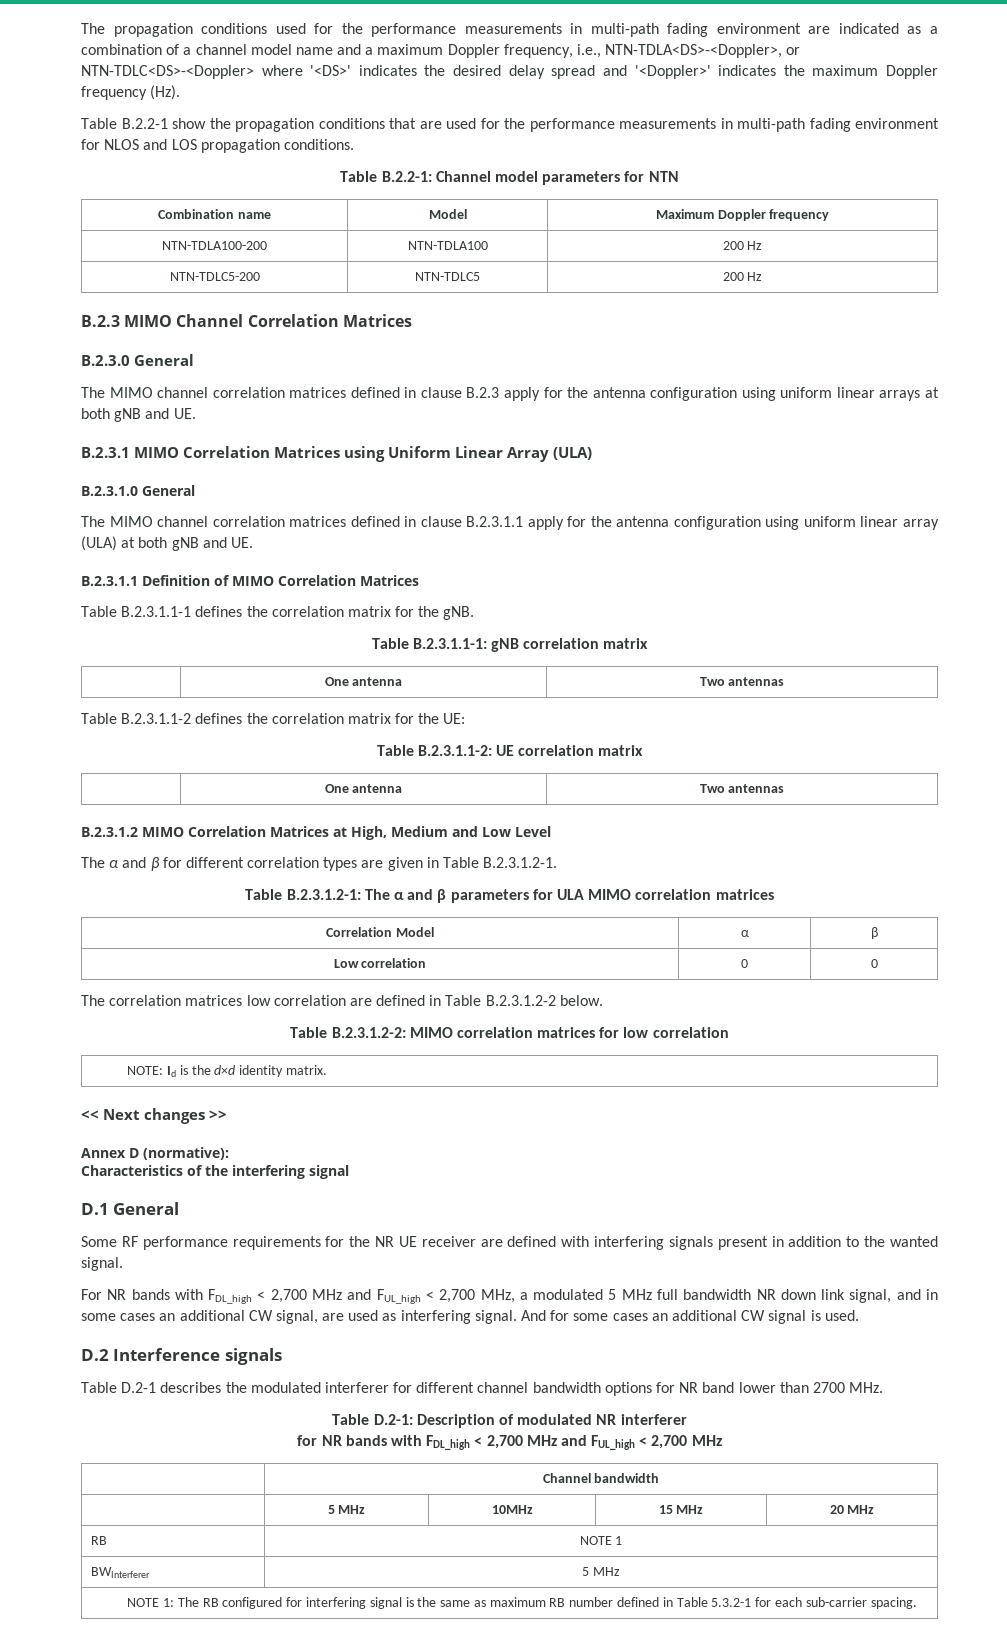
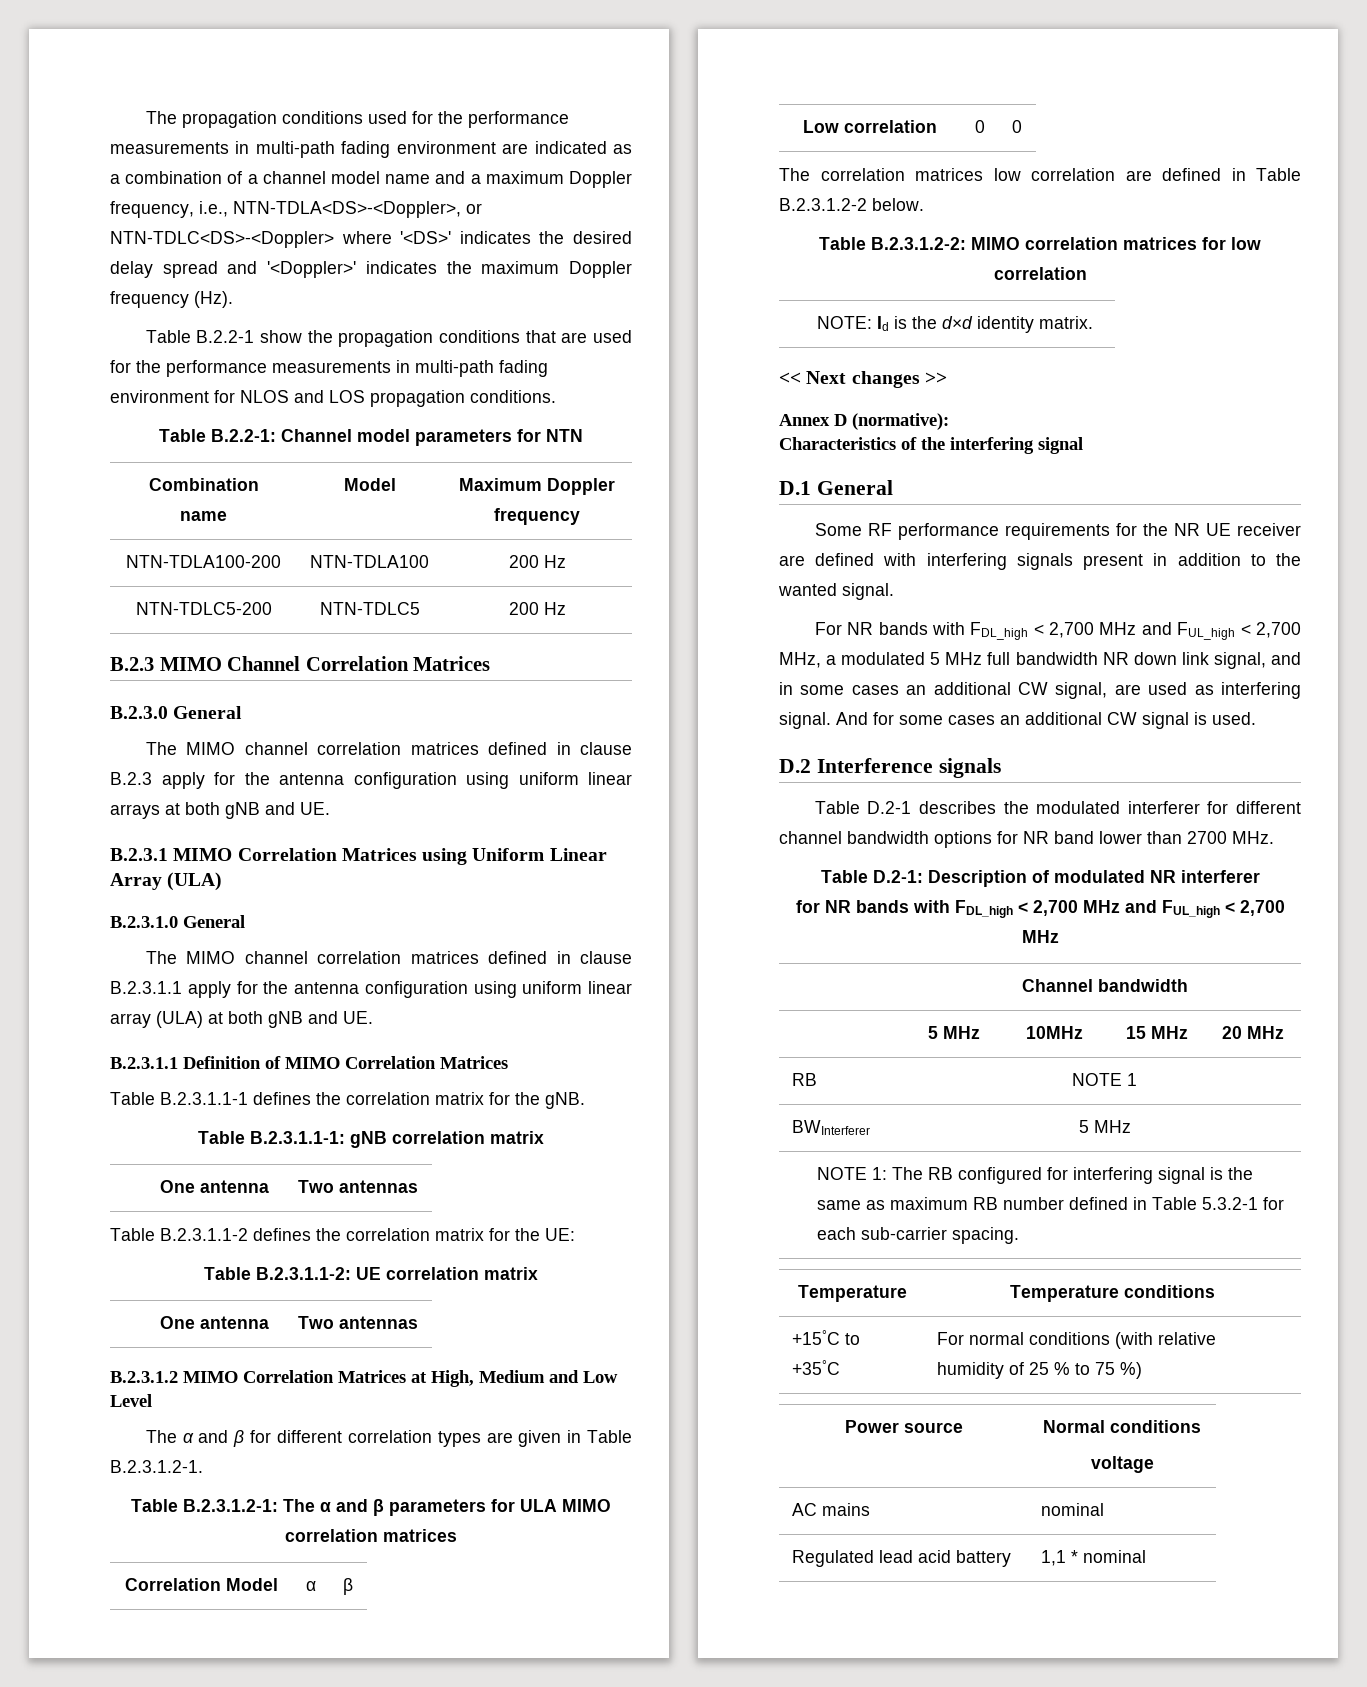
+ Temperature | Temperature conditions
+ +15°C to +35°C | For normal conditions (with relative humidity of 25 % to 75 %)
+ Power source | Normal conditions
+ voltage
+ AC mains | nominal
+ Regulated lead acid battery | 1,1 * nominal

